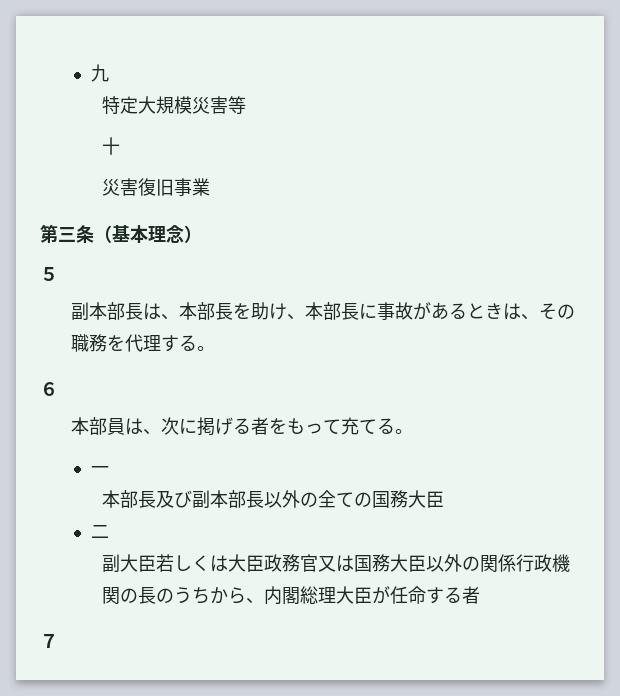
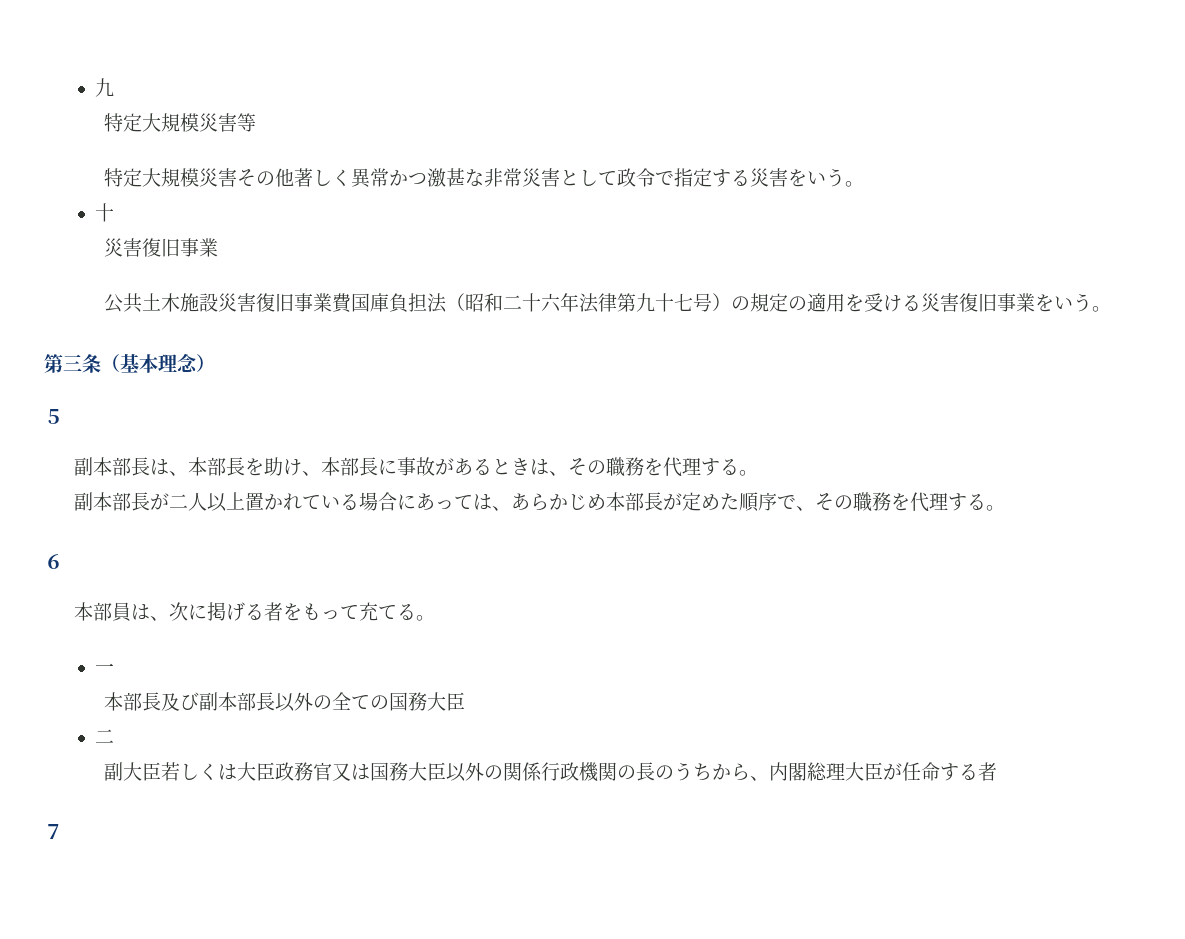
+ 特定大規模災害その他著しく異常かつ激甚な非常災害として政令で指定する災害をいう。
  十
  災害復旧事業
+ 公共土木施設災害復旧事業費国庫負担法（昭和二十六年法律第九十七号）の規定の適用を受ける災害復旧事業をいう。
+ 副本部長が二人以上置かれている場合にあっては、あらかじめ本部長が定めた順序で、その職務を代理する。

